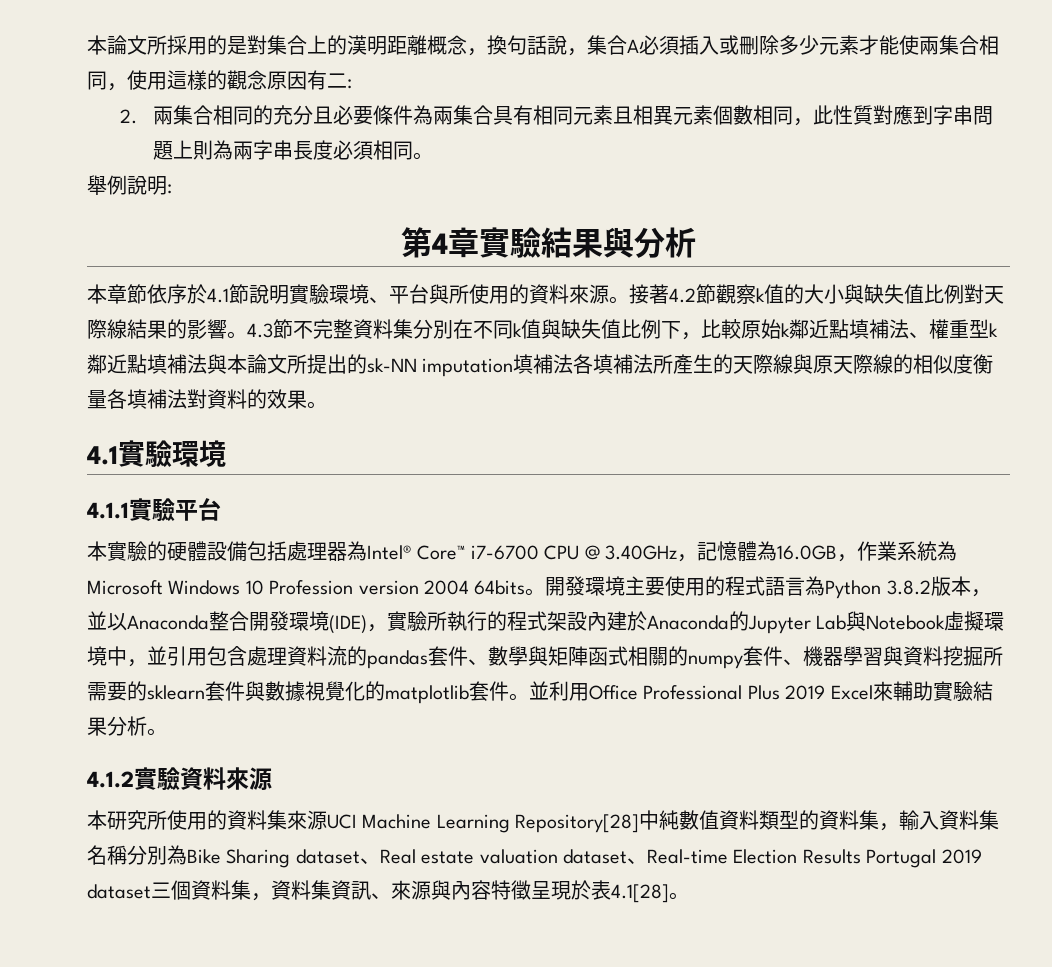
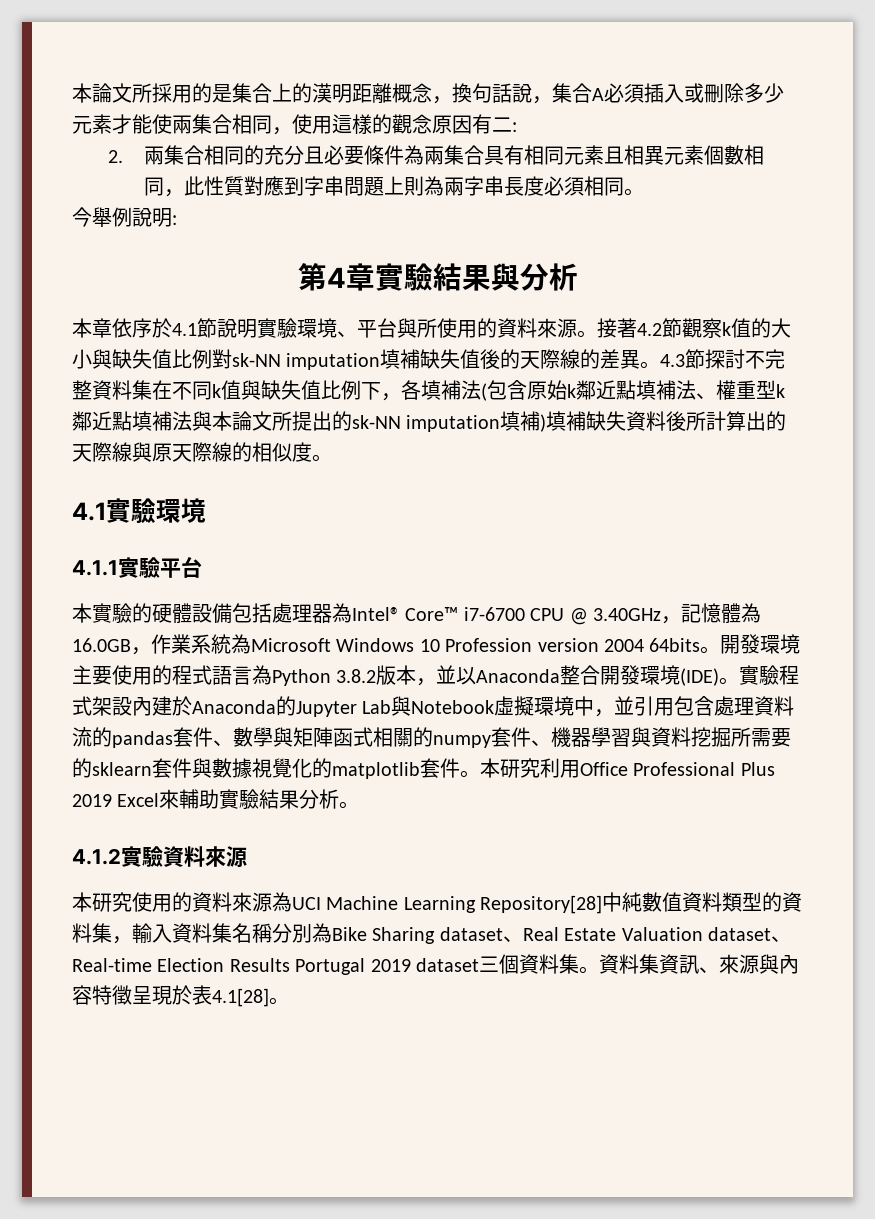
- 本論文所採用的是對集合上的漢明距離概念，換句話說，集合A必須插入或刪除多少元素才能使兩集合相同，使用這樣的觀念原因有二:
+ 本論文所採用的是集合上的漢明距離概念，換句話說，集合A必須插入或刪除多少元素才能使兩集合相同，使用這樣的觀念原因有二:
- 舉例說明:
+ 今舉例說明:
- 本章節依序於4.1節說明實驗環境、平台與所使用的資料來源。
+ 本章依序於4.1節說明實驗環境、平台與所使用的資料來源。
- 接著4.2節觀察k值的大小與缺失值比例對天際線結果的影響。
+ 接著4.2節觀察k值的大小與缺失值比例對sk-NN imputation填補缺失值後的天際線的差異。
- 4.3節不完整資料集分別在不同k值與缺失值比例下，比較原始k鄰近點填補法、權重型k鄰近點填補法與本論文所提出的sk-NN imputation填補法各填補法所產生的天際線與原天際線的相似度衡量各填補法對資料的效果。
+ 4.3節探討不完整資料集在不同k值與缺失值比例下，各填補法(包含原始k鄰近點填補法、權重型k鄰近點填補法與本論文所提出的sk-NN imputation填補)填補缺失資料後所計算出的天際線與原天際線的相似度。
- 開發環境主要使用的程式語言為Python 3.8.2版本，並以Anaconda整合開發環境(IDE)，實驗所執行的程式架設內建於Anaconda的Jupyter Lab與Notebook虛擬環境中，並引用包含處理資料流的pandas套件、數學與矩陣函式相關的numpy套件、機器學習與資料挖掘所需要的sklearn套件與數據視覺化的matplotlib套件。
+ 開發環境主要使用的程式語言為Python 3.8.2版本，並以Anaconda整合開發環境(IDE)。實驗程式架設內建於Anaconda的Jupyter Lab與Notebook虛擬環境中，並引用包含處理資料流的pandas套件、數學與矩陣函式相關的numpy套件、機器學習與資料挖掘所需要的sklearn套件與數據視覺化的matplotlib套件。
- 並利用Office Professional Plus 2019 Excel來輔助實驗結果分析。
+ 本研究利用Office Professional Plus 2019 Excel來輔助實驗結果分析。
- 本研究所使用的資料集來源UCI Machine Learning Repository[28]中純數值資料類型的資料集，輸入資料集名稱分別為Bike Sharing dataset、Real estate valuation dataset、Real-time Election Results Portugal 2019 dataset三個資料集，資料集資訊、來源與內容特徵呈現於表4.1[28]。
+ 本研究使用的資料來源為UCI Machine Learning Repository[28]中純數值資料類型的資料集，輸入資料集名稱分別為Bike Sharing dataset、Real Estate Valuation dataset、Real-time Election Results Portugal 2019 dataset三個資料集。資料集資訊、來源與內容特徵呈現於表4.1[28]。

